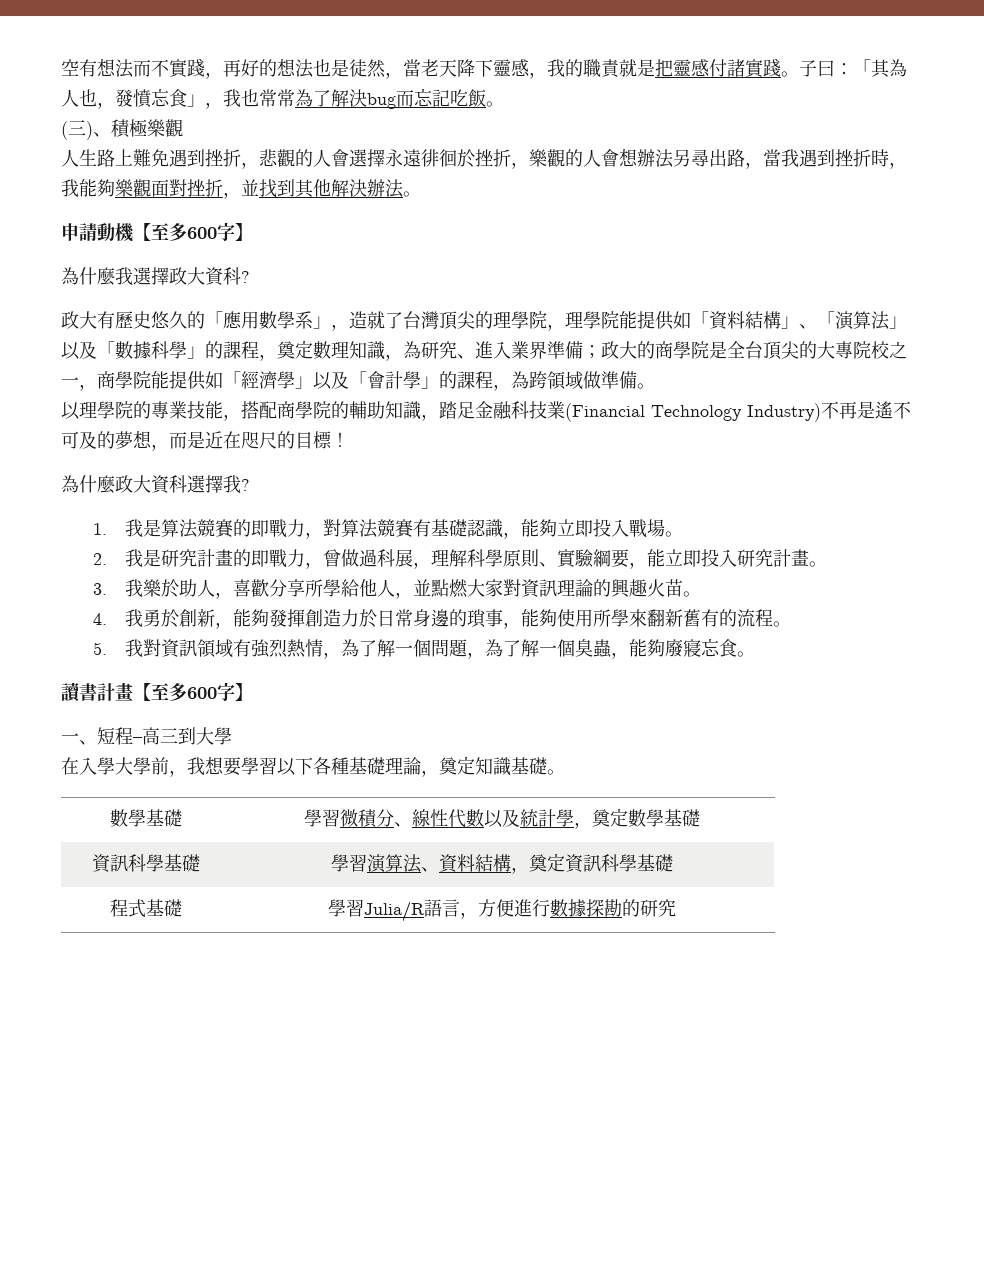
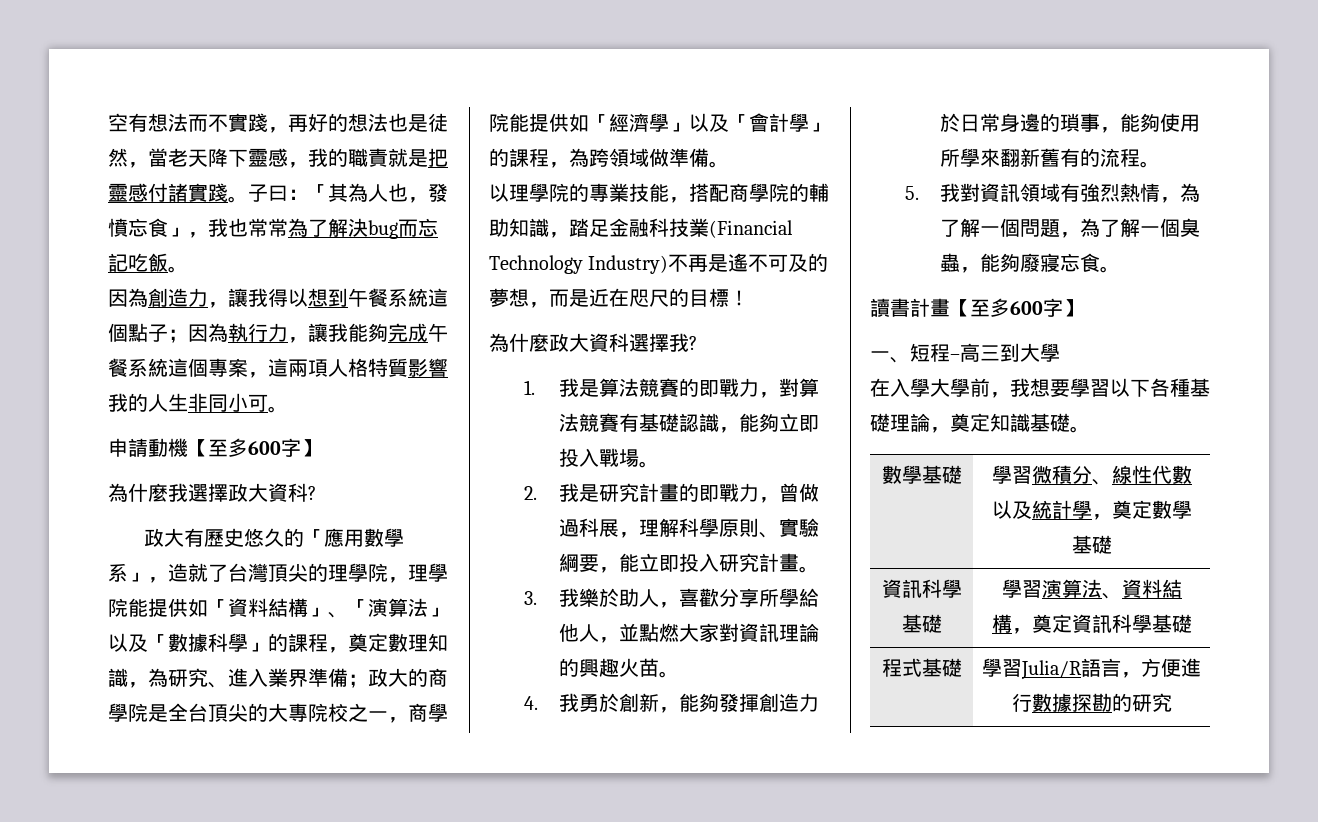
- (三)、積極樂觀
- 人生路上難免遇到挫折，悲觀的人會選擇永遠徘徊於挫折，樂觀的人會想辦法另尋出路，當我遇到挫折時，我能夠樂觀面對挫折，並找到其他解決辦法。
+ 因為創造力，讓我得以想到午餐系統這個點子；因為執行力，讓我能夠完成午餐系統這個專案，這兩項人格特質影響我的人生非同小可。

